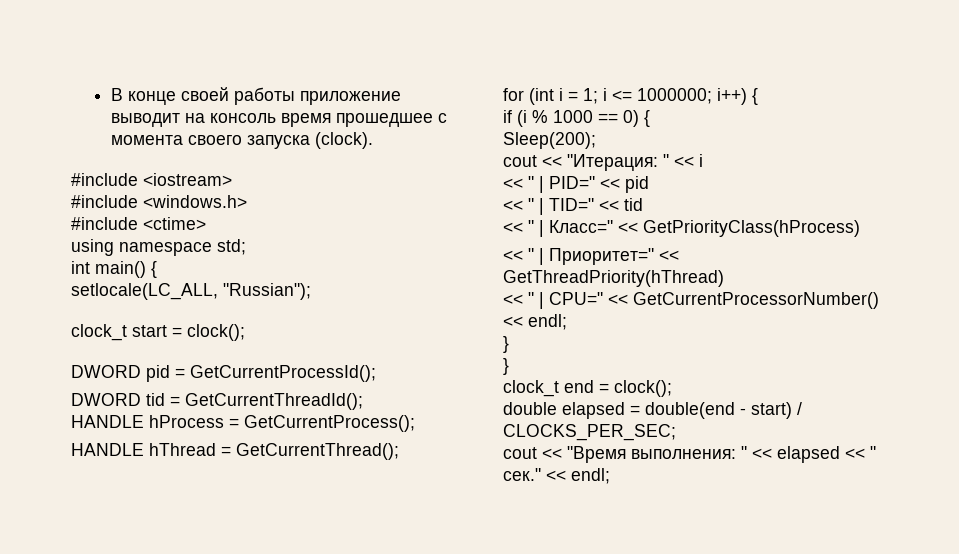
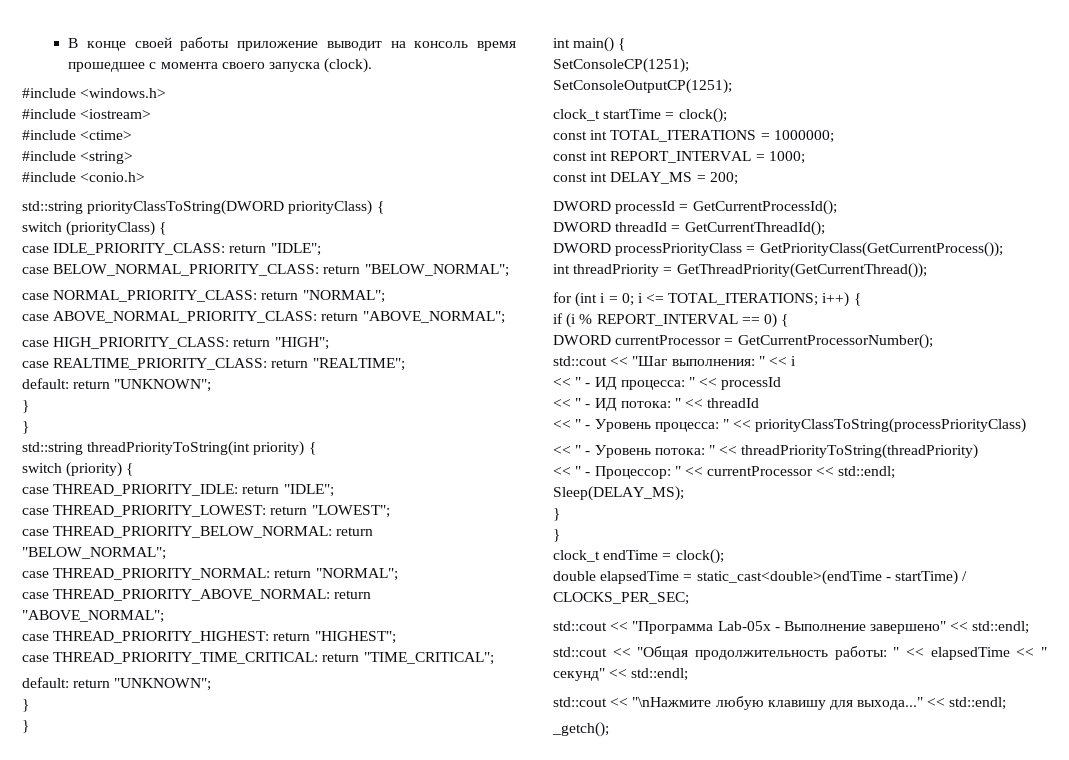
+ #include <windows.h>
  #include <iostream>
- #include <windows.h>
- using namespace std;
+ #include <string>
+ #include <conio.h>
+ std::string priorityClassToString(DWORD priorityClass) {
+ switch (priorityClass) {
+ case IDLE_PRIORITY_CLASS: return "IDLE";
+ case BELOW_NORMAL_PRIORITY_CLASS: return "BELOW_NORMAL";
+ case NORMAL_PRIORITY_CLASS: return "NORMAL";
+ case ABOVE_NORMAL_PRIORITY_CLASS: return "ABOVE_NORMAL";
+ case HIGH_PRIORITY_CLASS: return "HIGH";
+ case REALTIME_PRIORITY_CLASS: return "REALTIME";
+ default: return "UNKNOWN";
+ }
+ }
+ std::string threadPriorityToString(int priority) {
+ switch (priority) {
+ case THREAD_PRIORITY_IDLE: return "IDLE";
+ case THREAD_PRIORITY_LOWEST: return "LOWEST";
+ case THREAD_PRIORITY_BELOW_NORMAL: return "BELOW_NORMAL";
+ case THREAD_PRIORITY_NORMAL: return "NORMAL";
+ case THREAD_PRIORITY_ABOVE_NORMAL: return "ABOVE_NORMAL";
+ case THREAD_PRIORITY_HIGHEST: return "HIGHEST";
+ case THREAD_PRIORITY_TIME_CRITICAL: return "TIME_CRITICAL";
+ default: return "UNKNOWN";
+ }
+ }
- setlocale(LC_ALL, "Russian");
- clock_t start = clock();
- DWORD pid = GetCurrentProcessId();
+ SetConsoleCP(1251);
+ SetConsoleOutputCP(1251);
+ clock_t startTime = clock();
+ const int TOTAL_ITERATIONS = 1000000;
+ const int REPORT_INTERVAL = 1000;
+ const int DELAY_MS = 200;
+ DWORD processId = GetCurrentProcessId();
- DWORD tid = GetCurrentThreadId();
+ DWORD threadId = GetCurrentThreadId();
- HANDLE hProcess = GetCurrentProcess();
- HANDLE hThread = GetCurrentThread();
+ DWORD processPriorityClass = GetPriorityClass(GetCurrentProcess());
+ int threadPriority = GetThreadPriority(GetCurrentThread());
- for (int i = 1; i <= 1000000; i++) {
+ for (int i = 0; i <= TOTAL_ITERATIONS; i++) {
- if (i % 1000 == 0) {
+ if (i % REPORT_INTERVAL == 0) {
- Sleep(200);
- cout << "Итерация: " << i
+ DWORD currentProcessor = GetCurrentProcessorNumber();
+ std::cout << "Шаг выполнения: " << i
- << " | PID=" << pid
- << " | TID=" << tid
- << " | Класс=" << GetPriorityClass(hProcess)
- << " | Приоритет=" << GetThreadPriority(hThread)
- << " | CPU=" << GetCurrentProcessorNumber() << endl;
+ << " - ИД процесса: " << processId
+ << " - ИД потока: " << threadId
+ << " - Уровень процесса: " << priorityClassToString(processPriorityClass)
+ << " - Уровень потока: " << threadPriorityToString(threadPriority)
+ << " - Процессор: " << currentProcessor << std::endl;
+ Sleep(DELAY_MS);
- clock_t end = clock();
+ clock_t endTime = clock();
- double elapsed = double(end - start) / CLOCKS_PER_SEC;
- cout << "Время выполнения: " << elapsed << " сек." << endl;
+ double elapsedTime = static_cast<double>(endTime - startTime) / CLOCKS_PER_SEC;
+ std::cout << "Программа Lab-05x - Выполнение завершено" << std::endl;
+ std::cout << "Общая продолжительность работы: " << elapsedTime << " секунд" << std::endl;
+ std::cout << "\nНажмите любую клавишу для выхода..." << std::endl;
+ _getch();

